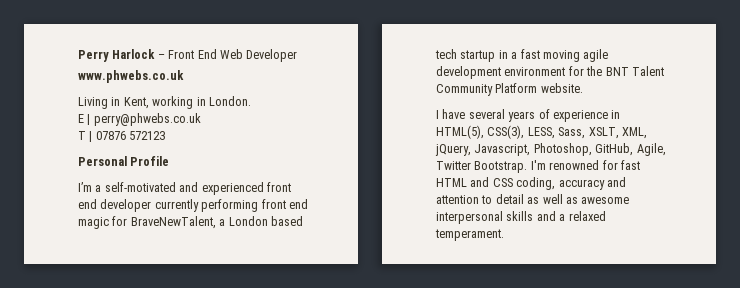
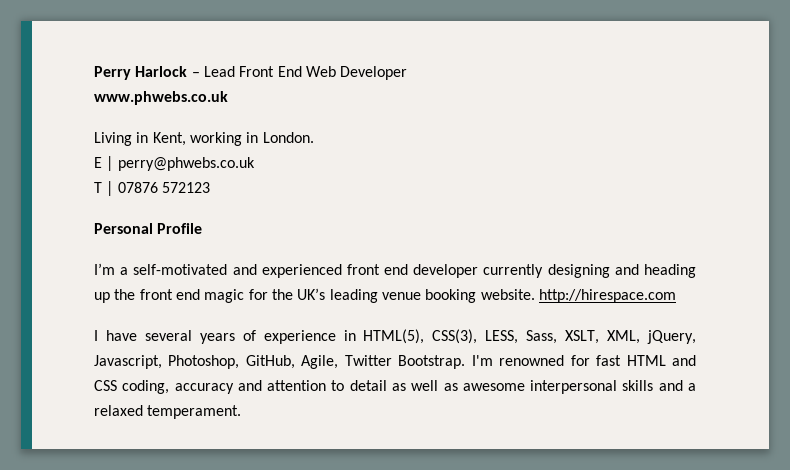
- Perry Harlock – Front End Web Developer
+ Perry Harlock – Lead Front End Web Developer
- I’m a self-motivated and experienced front end developer currently performing front end magic for BraveNewTalent, a London based tech startup in a fast moving agile development environment for the BNT Talent Community Platform website.
+ I’m a self-motivated and experienced front end developer currently designing and heading up the front end magic for the UK’s leading venue booking website. http://hirespace.com

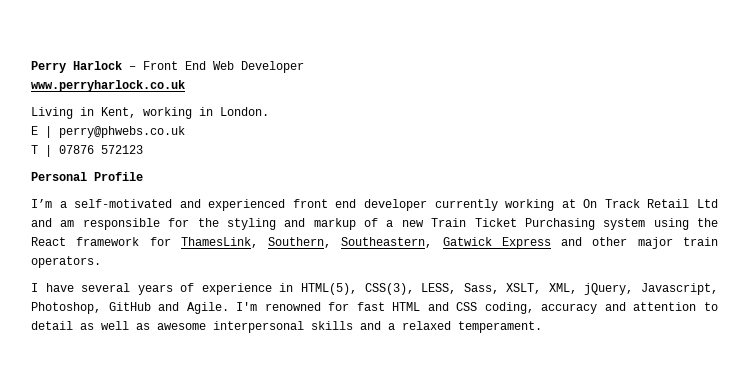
- Perry Harlock – Lead Front End Web Developer
+ Perry Harlock – Front End Web Developer
- www.phwebs.co.uk
+ www.perryharlock.co.uk
- I’m a self-motivated and experienced front end developer currently designing and heading up the front end magic for the UK’s leading venue booking website. http://hirespace.com
+ I’m a self-motivated and experienced front end developer currently working at On Track Retail Ltd and am responsible for the styling and markup of a new Train Ticket Purchasing system using the React framework for ThamesLink, Southern, Southeastern, Gatwick Express and other major train operators.
- I have several years of experience in HTML(5), CSS(3), LESS, Sass, XSLT, XML, jQuery, Javascript, Photoshop, GitHub, Agile, Twitter Bootstrap.
+ I have several years of experience in HTML(5), CSS(3), LESS, Sass, XSLT, XML, jQuery, Javascript, Photoshop, GitHub and Agile.

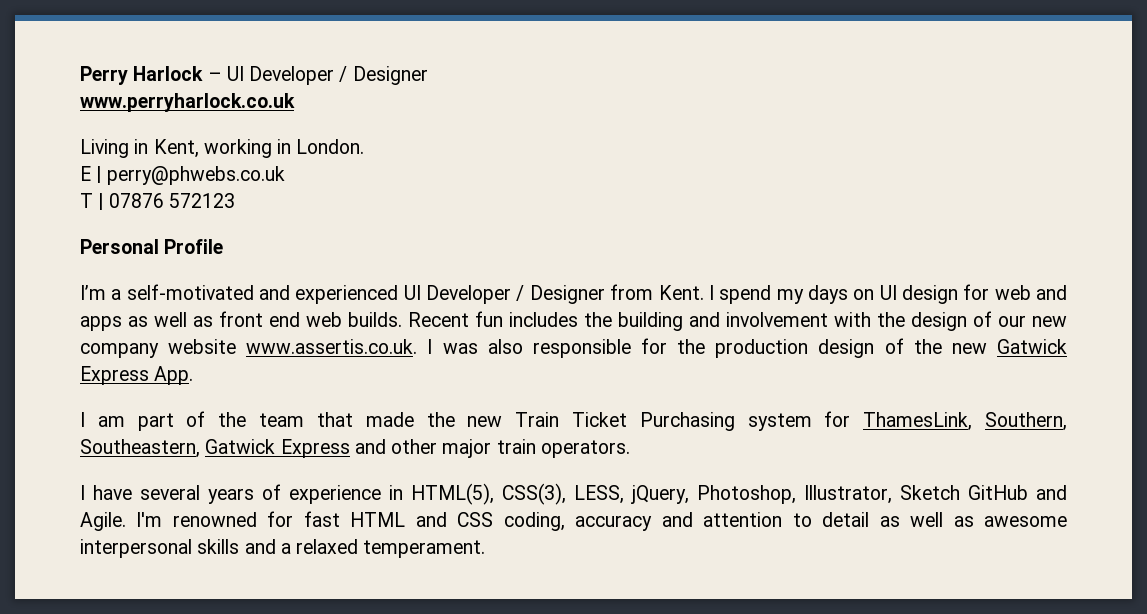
- Perry Harlock – Front End Web Developer
+ Perry Harlock – UI Developer / Designer
- I’m a self-motivated and experienced front end developer currently working at On Track Retail Ltd and am responsible for the styling and markup of a new Train Ticket Purchasing system using the React framework for ThamesLink, Southern, Southeastern, Gatwick Express and other major train operators.
+ I’m a self-motivated and experienced UI Developer / Designer from Kent. I spend my days on UI design for web and apps as well as front end web builds. Recent fun includes the building and involvement with the design of our new company website www.assertis.co.uk. I was also responsible for the production design of the new Gatwick Express App.
+ I am part of the team that made the new Train Ticket Purchasing system for ThamesLink, Southern, Southeastern, Gatwick Express and other major train operators.
- I have several years of experience in HTML(5), CSS(3), LESS, Sass, XSLT, XML, jQuery, Javascript, Photoshop, GitHub and Agile.
+ I have several years of experience in HTML(5), CSS(3), LESS, jQuery, Photoshop, Illustrator, Sketch GitHub and Agile.

